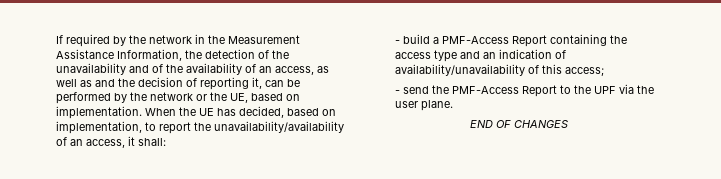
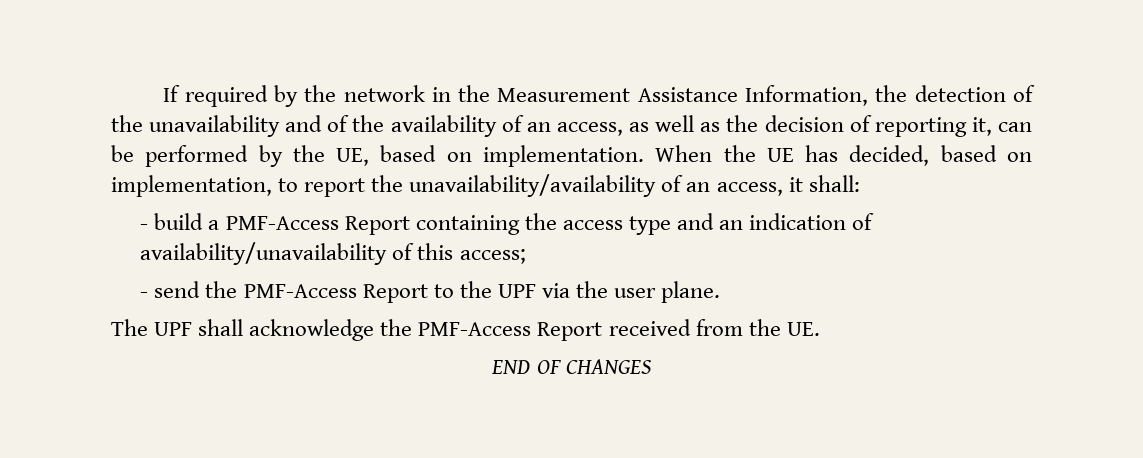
- If required by the network in the Measurement Assistance Information, the detection of the unavailability and of the availability of an access, as well as and the decision of reporting it, can be performed by the network or the UE, based on implementation.
+ If required by the network in the Measurement Assistance Information, the detection of the unavailability and of the availability of an access, as well as the decision of reporting it, can be performed by the UE, based on implementation.
+ The UPF shall acknowledge the PMF-Access Report received from the UE.

